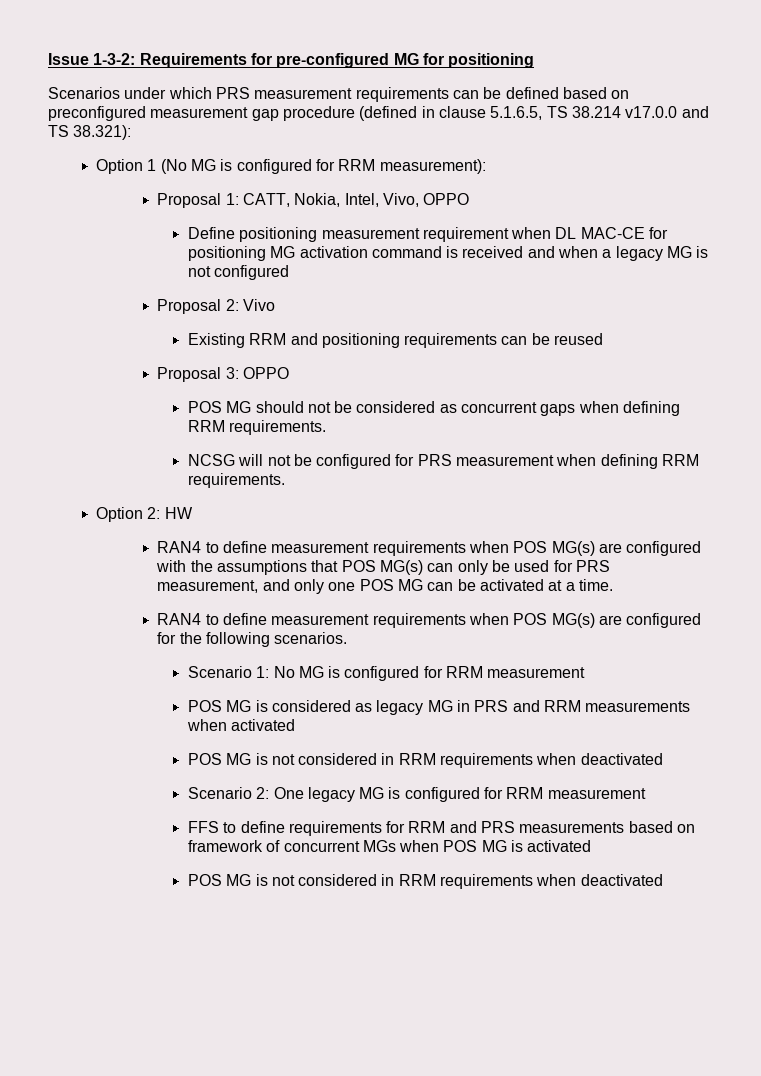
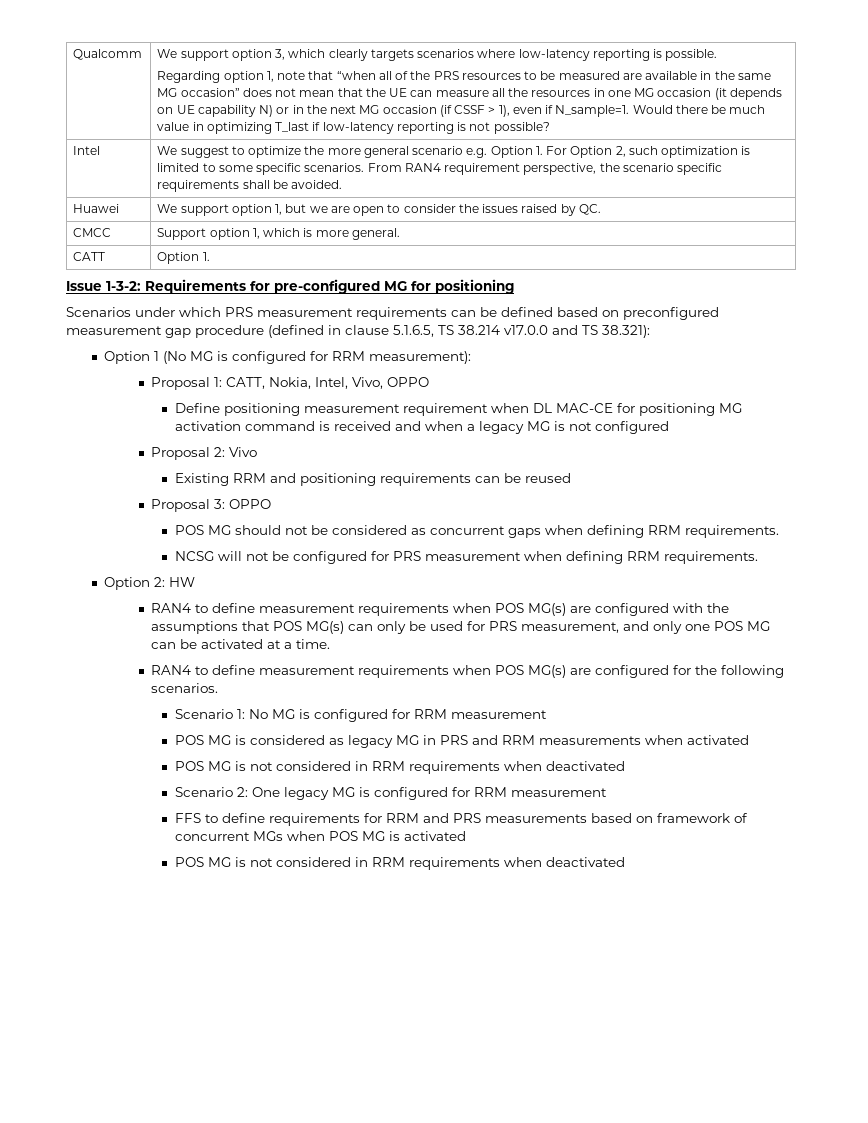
+ Qualcomm | We support option 3, which clearly targets scenarios where low-latency reporting is possible.
+ Regarding option 1, note that “when all of the PRS resources to be measured are available in the same MG occasion” does not mean that the UE can measure all the resources in one MG occasion (it depends on UE capability N) or in the next MG occasion (if CSSF > 1), even if N_sample=1. Would there be much value in optimizing T_last if low-latency reporting is not possible?
+ Intel | We suggest to optimize the more general scenario e.g. Option 1. For Option 2, such optimization is limited to some specific scenarios. From RAN4 requirement perspective, the scenario specific requirements shall be avoided.
+ Huawei | We support option 1, but we are open to consider the issues raised by QC.
+ CMCC | Support option 1, which is more general.
+ CATT | Option 1.

